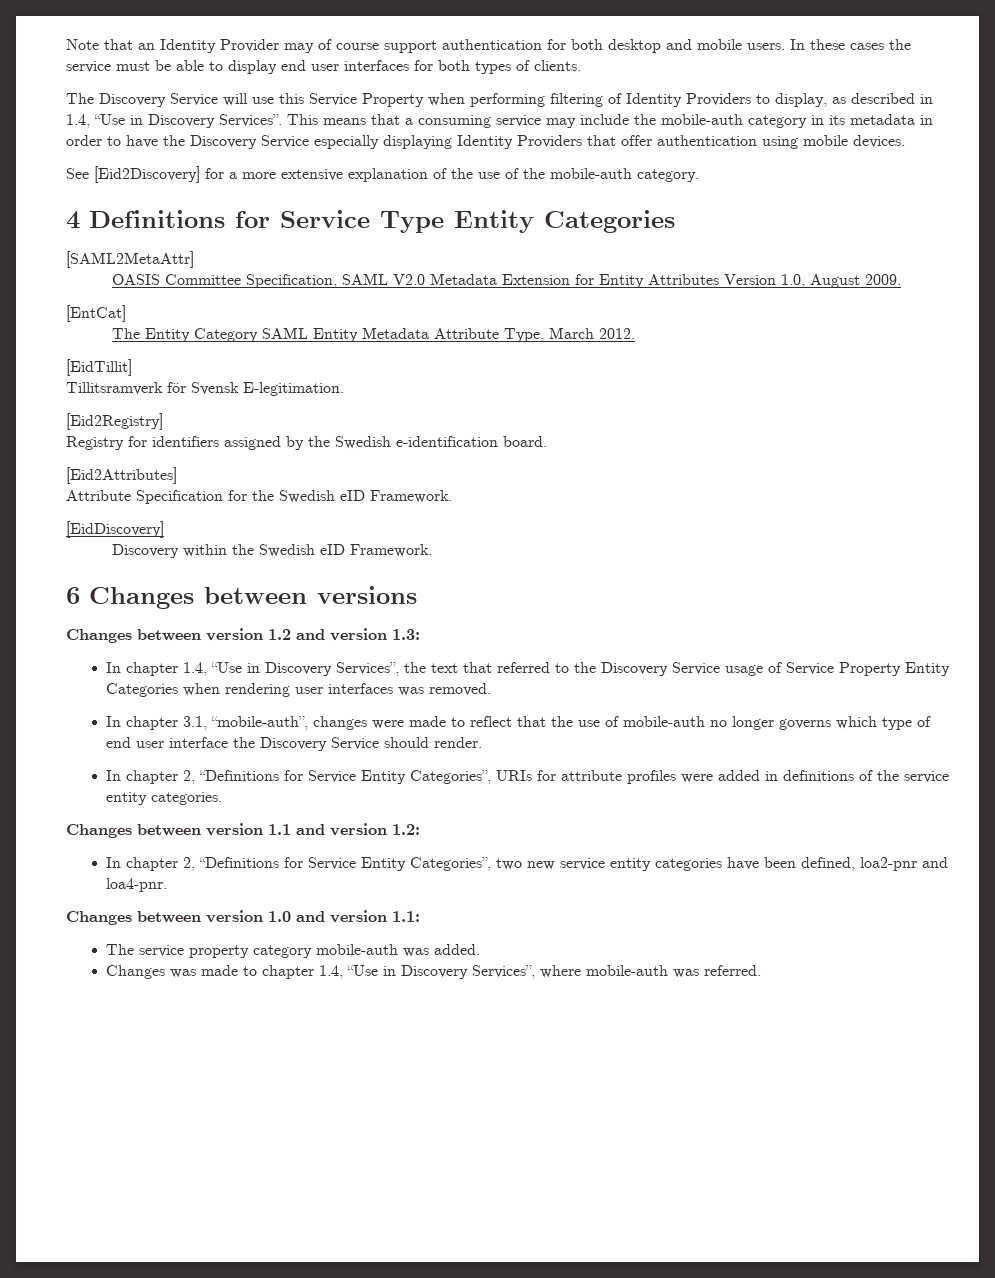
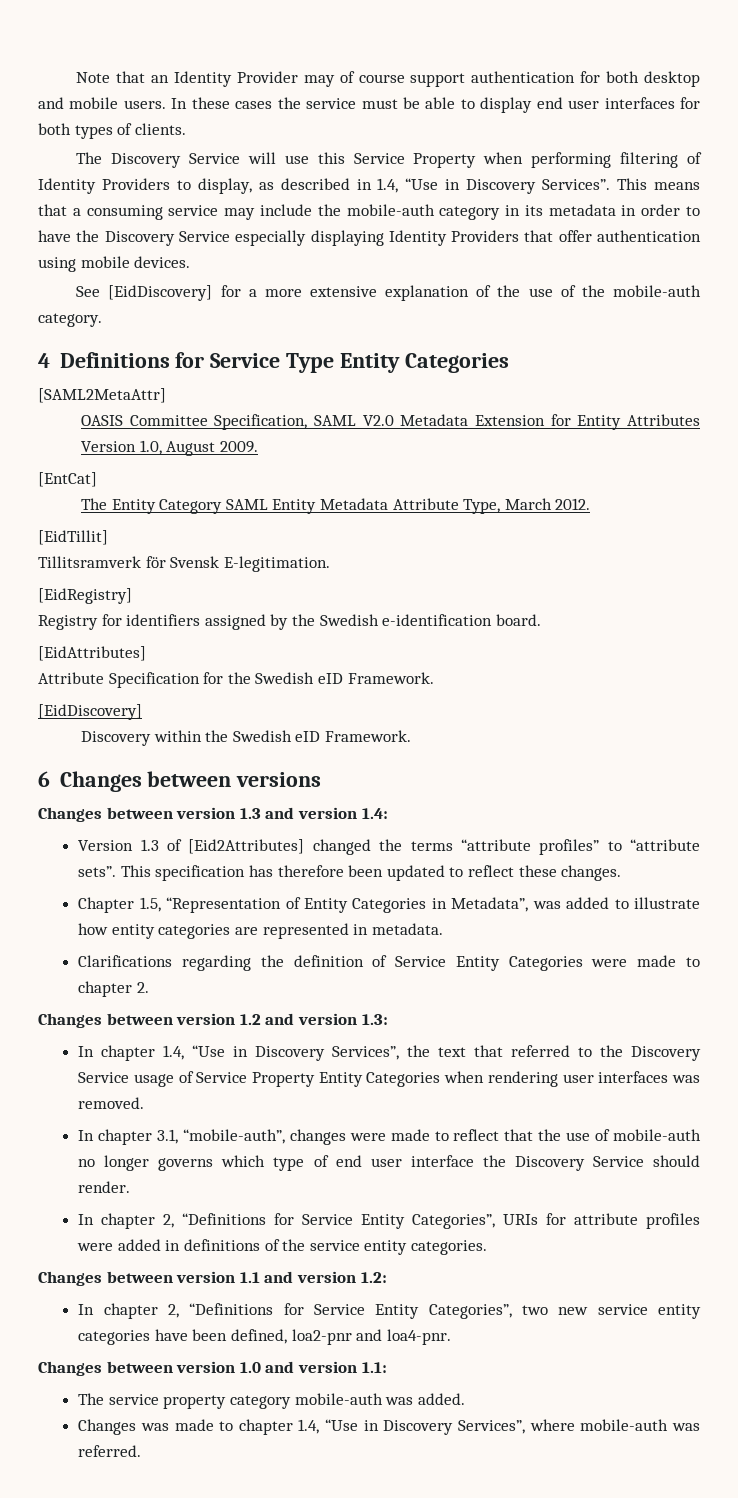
- See [Eid2Discovery] for a more extensive explanation of the use of the mobile-auth category.
+ See [EidDiscovery] for a more extensive explanation of the use of the mobile-auth category.
- [Eid2Registry]
+ [EidRegistry]
- [Eid2Attributes]
+ [EidAttributes]
+ Changes between version 1.3 and version 1.4:
+ Version 1.3 of [Eid2Attributes] changed the terms “attribute profiles” to “attribute sets”. This specification has therefore been updated to reflect these changes.
+ Chapter 1.5, “Representation of Entity Categories in Metadata”, was added to illustrate how entity categories are represented in metadata.
+ Clarifications regarding the definition of Service Entity Categories were made to chapter 2.

